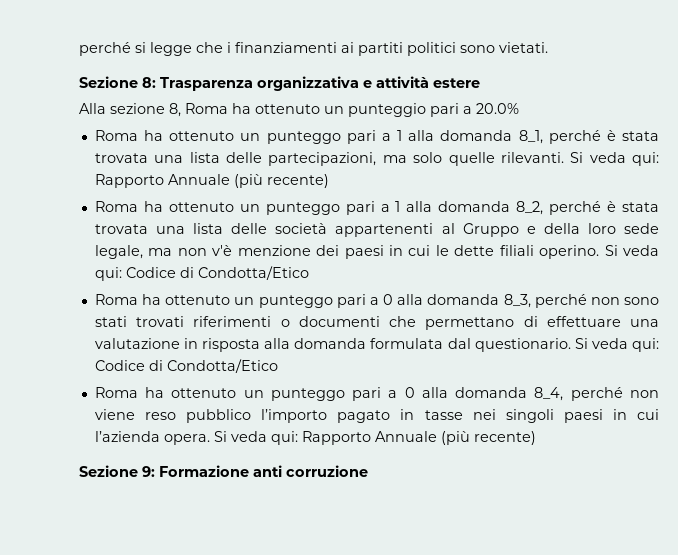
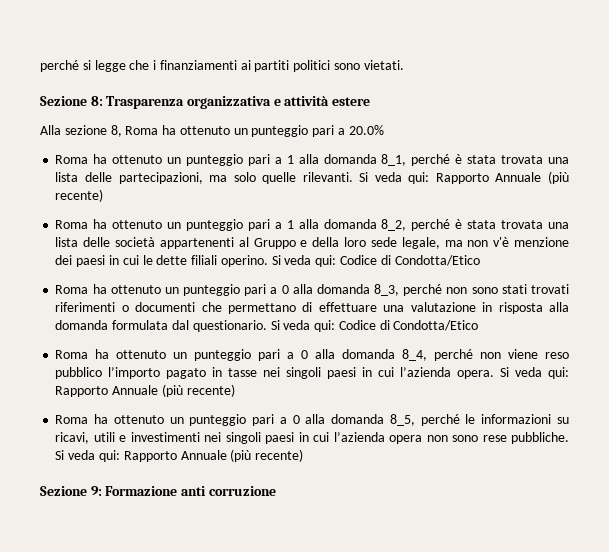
- Roma ha ottenuto un punteggo pari a 1 alla domanda 8_1, perché è stata trovata una lista delle partecipazioni, ma solo quelle rilevanti.
+ Roma ha ottenuto un punteggio pari a 1 alla domanda 8_1, perché è stata trovata una lista delle partecipazioni, ma solo quelle rilevanti.
- Roma ha ottenuto un punteggo pari a 1 alla domanda 8_2, perché è stata trovata una lista delle società appartenenti al Gruppo e della loro sede legale, ma non v'è menzione dei paesi in cui le dette filiali operino.
+ Roma ha ottenuto un punteggio pari a 1 alla domanda 8_2, perché è stata trovata una lista delle società appartenenti al Gruppo e della loro sede legale, ma non v'è menzione dei paesi in cui le dette filiali operino.
- Roma ha ottenuto un punteggo pari a 0 alla domanda 8_3, perché non sono stati trovati riferimenti o documenti che permettano di effettuare una valutazione in risposta alla domanda formulata dal questionario.
+ Roma ha ottenuto un punteggio pari a 0 alla domanda 8_3, perché non sono stati trovati riferimenti o documenti che permettano di effettuare una valutazione in risposta alla domanda formulata dal questionario.
- Roma ha ottenuto un punteggo pari a 0 alla domanda 8_4, perché non viene reso pubblico l’importo pagato in tasse nei singoli paesi in cui l’azienda opera.
+ Roma ha ottenuto un punteggio pari a 0 alla domanda 8_4, perché non viene reso pubblico l’importo pagato in tasse nei singoli paesi in cui l’azienda opera.
+ Roma ha ottenuto un punteggio pari a 0 alla domanda 8_5, perché le informazioni su ricavi, utili e investimenti nei singoli paesi in cui l’azienda opera non sono rese pubbliche. Si veda qui: Rapporto Annuale (più recente)

